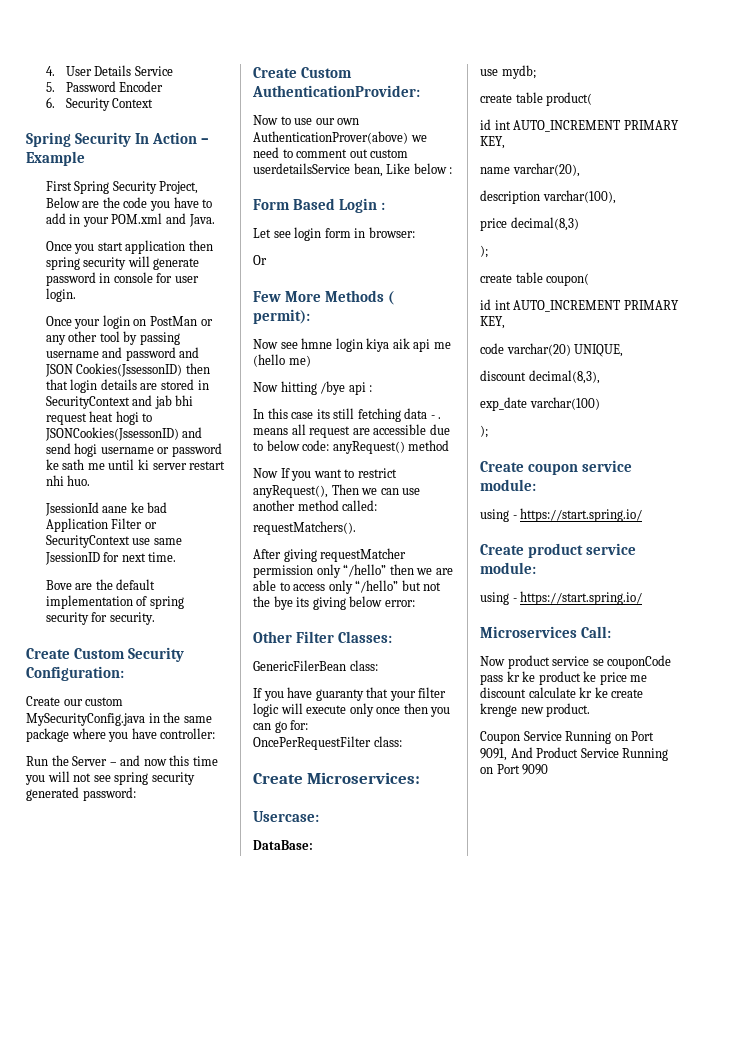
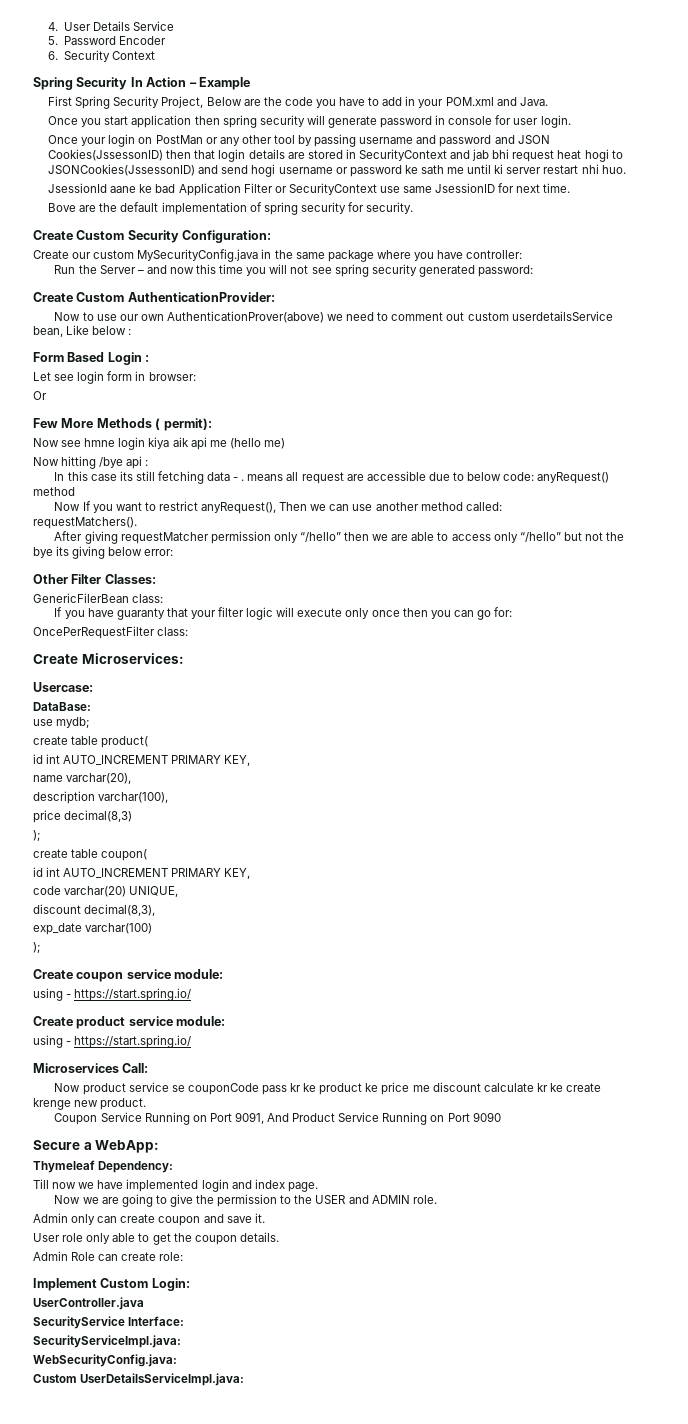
+ Secure a WebApp:
+ Thymeleaf Dependency:
+ Till now we have implemented login and index page.
+ Now we are going to give the permission to the USER and ADMIN role.
+ Admin only can create coupon and save it.
+ User role only able to get the coupon details.
+ Admin Role can create role:
+ Implement Custom Login:
+ UserController.java
+ SecurityService Interface:
+ SecurityServiceImpl.java:
+ WebSecurityConfig.java:
+ Custom UserDetailsServiceImpl.java:

